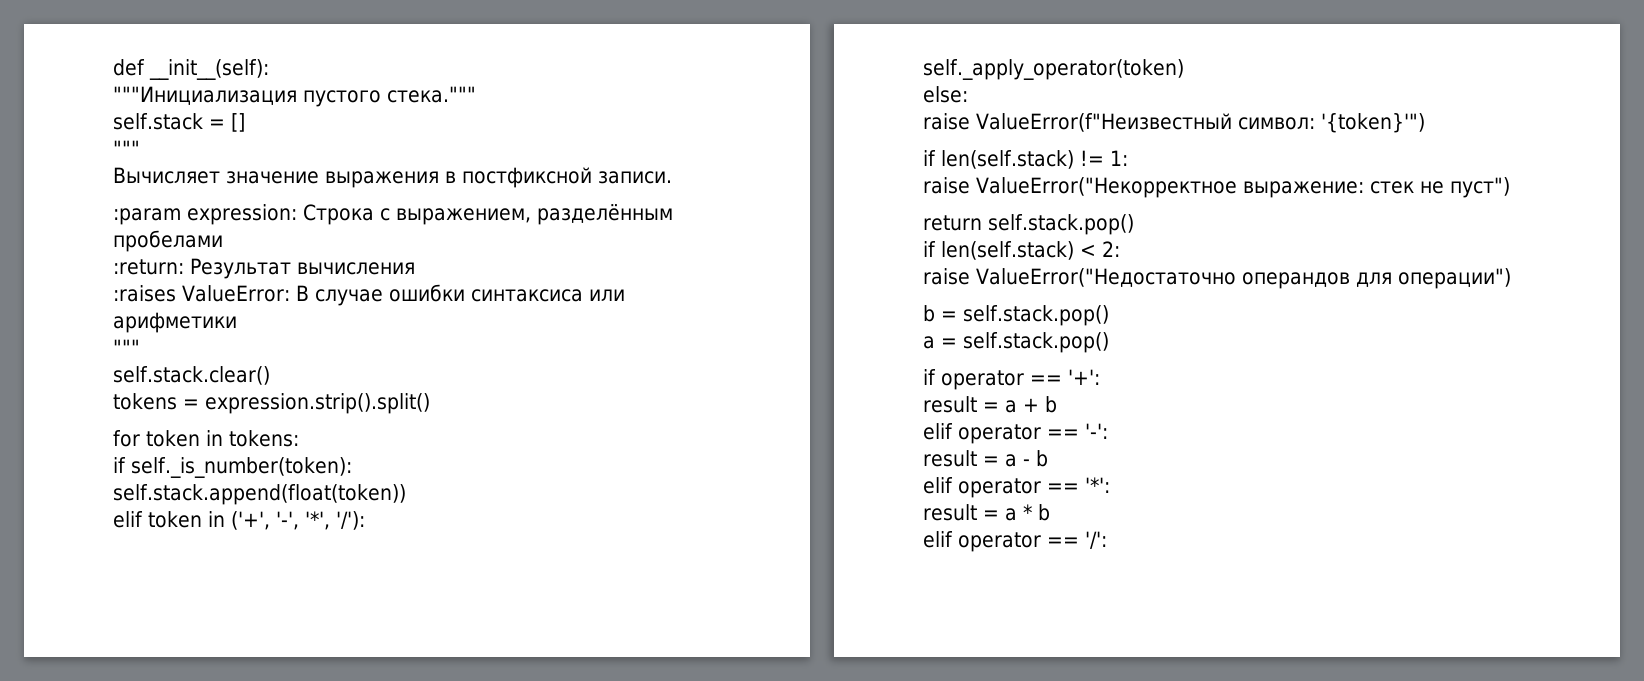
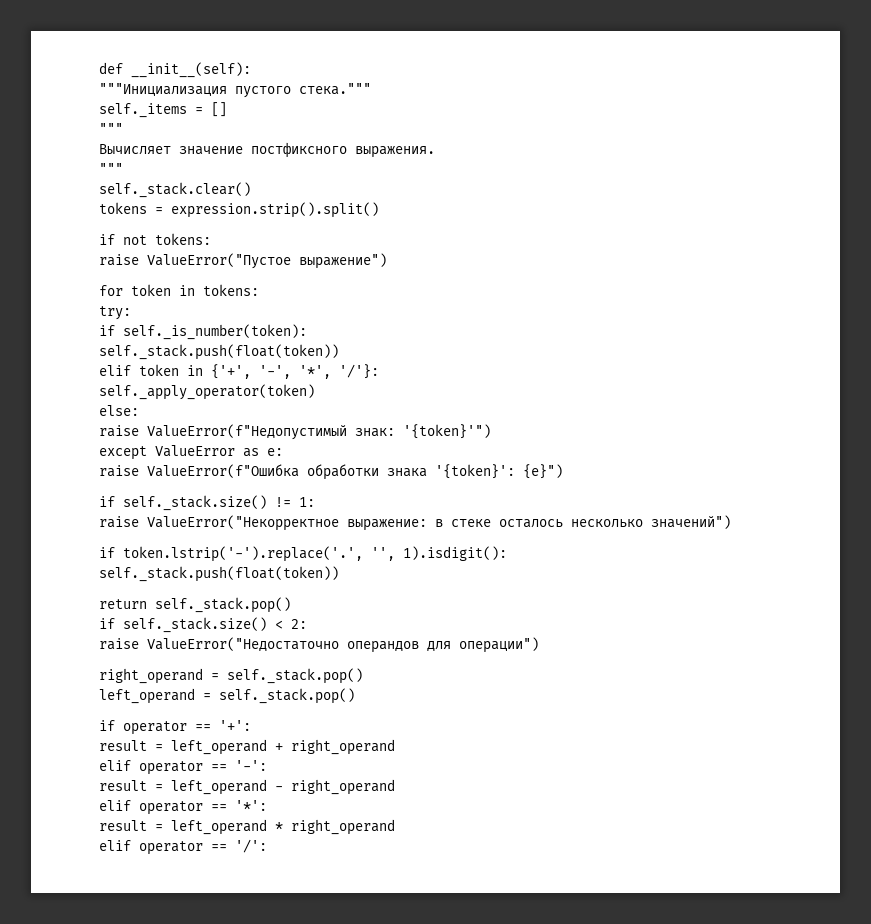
- self.stack = []
+ self._items = []
- Вычисляет значение выражения в постфиксной записи.
- :param expression: Строка с выражением, разделённым пробелами
- :return: Результат вычисления
- :raises ValueError: В случае ошибки синтаксиса или арифметики
+ Вычисляет значение постфиксного выражения.
  """
- self.stack.clear()
+ self._stack.clear()
+ if not tokens:
+ raise ValueError("Пустое выражение")
+ try:
  if self._is_number(token):
- self.stack.append(float(token))
+ self._stack.push(float(token))
- elif token in ('+', '-', '*', '/'):
+ elif token in {'+', '-', '*', '/'}:
- raise ValueError(f"Неизвестный символ: '{token}'")
+ raise ValueError(f"Недопустимый знак: '{token}'")
- if len(self.stack) != 1:
+ except ValueError as e:
+ raise ValueError(f"Ошибка обработки знака '{token}': {e}")
+ if self._stack.size() != 1:
- raise ValueError("Некорректное выражение: стек не пуст")
+ raise ValueError("Некорректное выражение: в стеке осталось несколько значений")
+ if token.lstrip('-').replace('.', '', 1).isdigit():
+ self._stack.push(float(token))
- return self.stack.pop()
- if len(self.stack) < 2:
+ return self._stack.pop()
+ if self._stack.size() < 2:
- b = self.stack.pop()
- a = self.stack.pop()
+ right_operand = self._stack.pop()
+ left_operand = self._stack.pop()
- result = a + b
+ result = left_operand + right_operand
- result = a - b
+ result = left_operand - right_operand
- result = a * b
+ result = left_operand * right_operand

